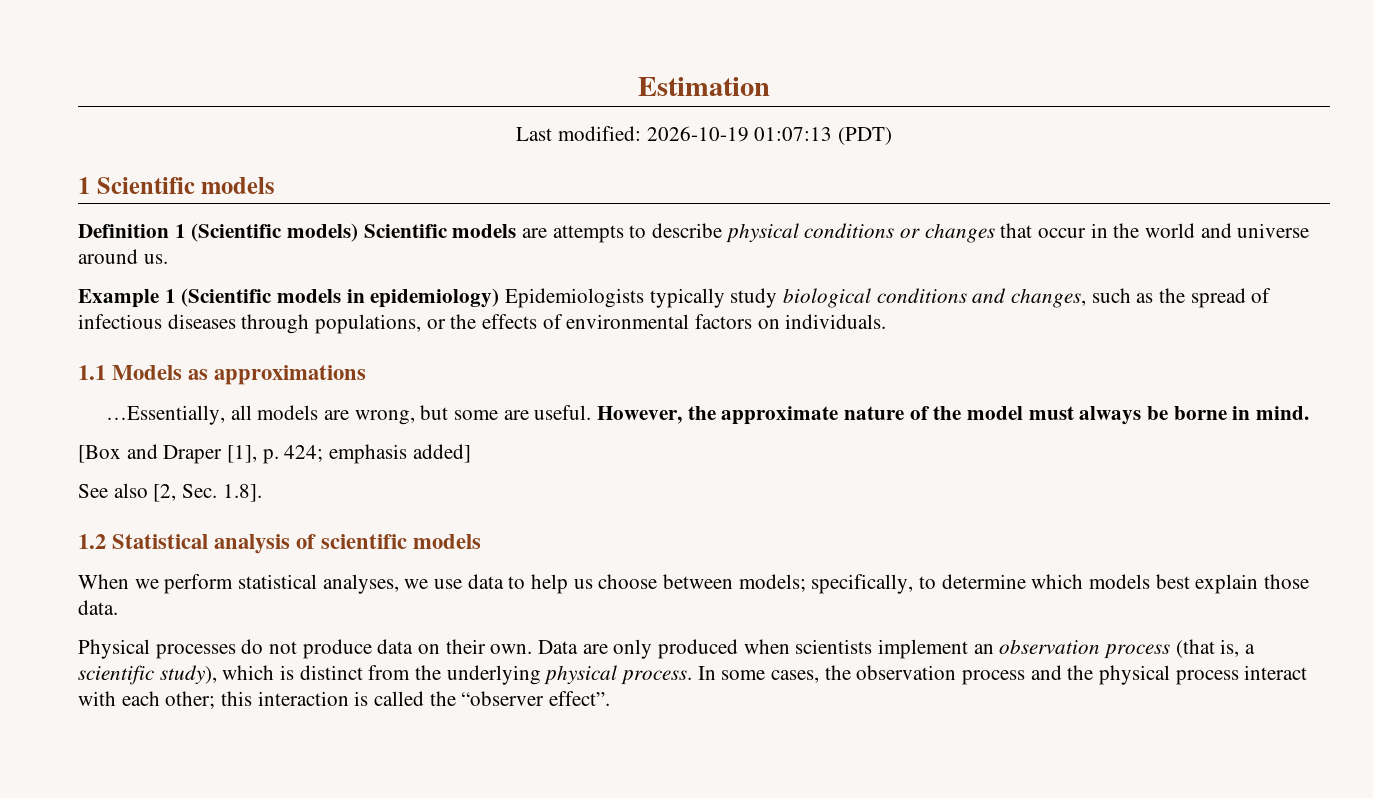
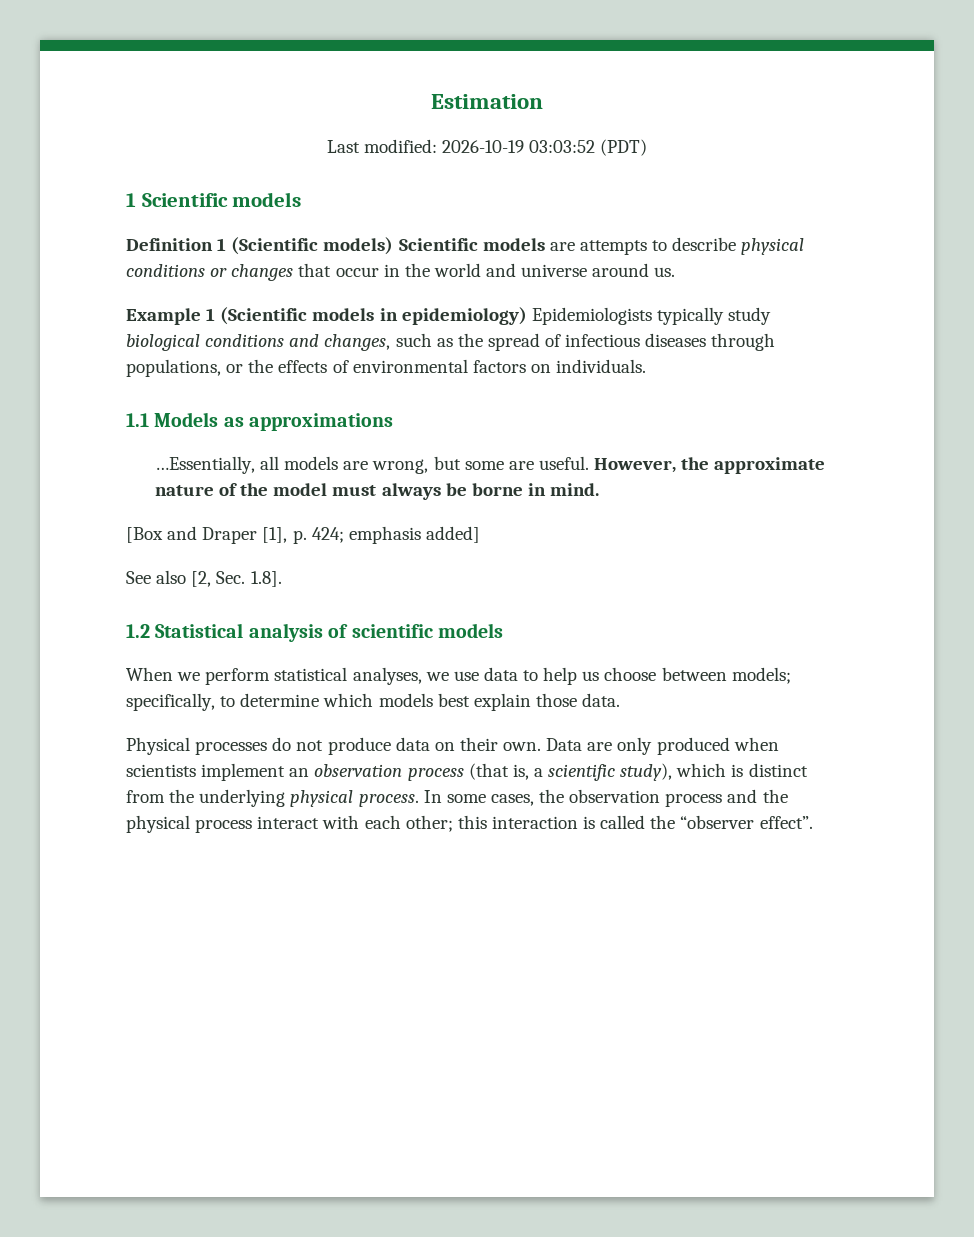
- Last modified: 2026-10-19 01:07:13 (PDT)
+ Last modified: 2026-10-19 03:03:52 (PDT)

